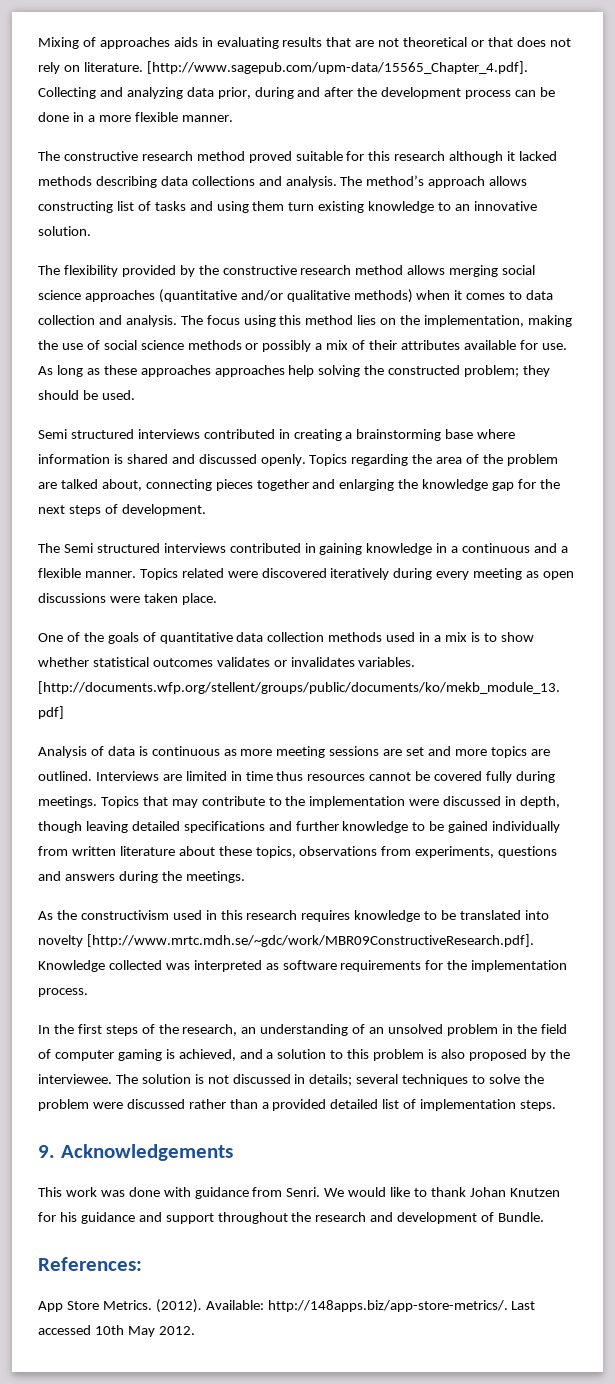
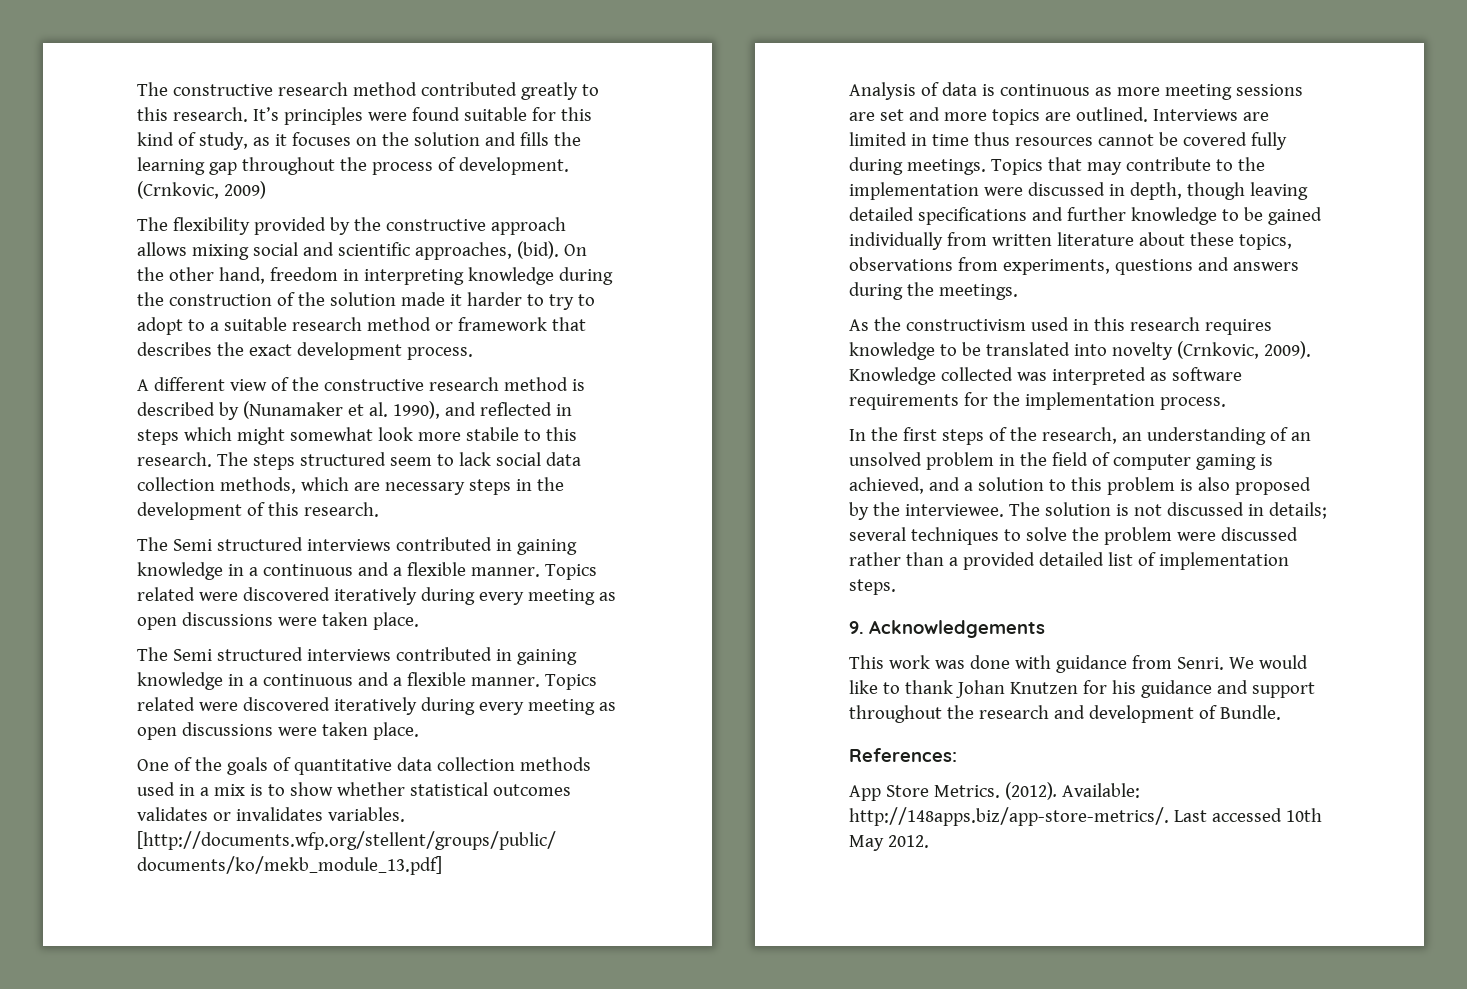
- Mixing of approaches aids in evaluating results that are not theoretical or that does not rely on literature. [http://www.sagepub.com/upm-data/15565_Chapter_4.pdf]. Collecting and analyzing data prior, during and after the development process can be done in a more flexible manner.
- The constructive research method proved suitable for this research although it lacked methods describing data collections and analysis. The method’s approach allows constructing list of tasks and using them turn existing knowledge to an innovative solution.
+ The constructive research method contributed greatly to this research. It’s principles were found suitable for this kind of study, as it focuses on the solution and fills the learning gap throughout the process of development. (Crnkovic, 2009)
- The flexibility provided by the constructive research method allows merging social science approaches (quantitative and/or qualitative methods) when it comes to data collection and analysis. The focus using this method lies on the implementation, making the use of social science methods or possibly a mix of their attributes available for use. As long as these approaches approaches help solving the constructed problem; they should be used.
- Semi structured interviews contributed in creating a brainstorming base where information is shared and discussed openly. Topics regarding the area of the problem are talked about, connecting pieces together and enlarging the knowledge gap for the next steps of development.
+ The flexibility provided by the constructive approach allows mixing social and scientific approaches, (bid). On the other hand, freedom in interpreting knowledge during the construction of the solution made it harder to try to adopt to a suitable research method or framework that describes the exact development process.
+ A different view of the constructive research method is described by (Nunamaker et al. 1990), and reflected in steps which might somewhat look more stabile to this research. The steps structured seem to lack social data collection methods, which are necessary steps in the development of this research.
+ The Semi structured interviews contributed in gaining knowledge in a continuous and a flexible manner. Topics related were discovered iteratively during every meeting as open discussions were taken place.
- As the constructivism used in this research requires knowledge to be translated into novelty [http://www.mrtc.mdh.se/~gdc/work/MBR09ConstructiveResearch.pdf]. Knowledge collected was interpreted as software requirements for the implementation process.
+ As the constructivism used in this research requires knowledge to be translated into novelty (Crnkovic, 2009). Knowledge collected was interpreted as software requirements for the implementation process.

